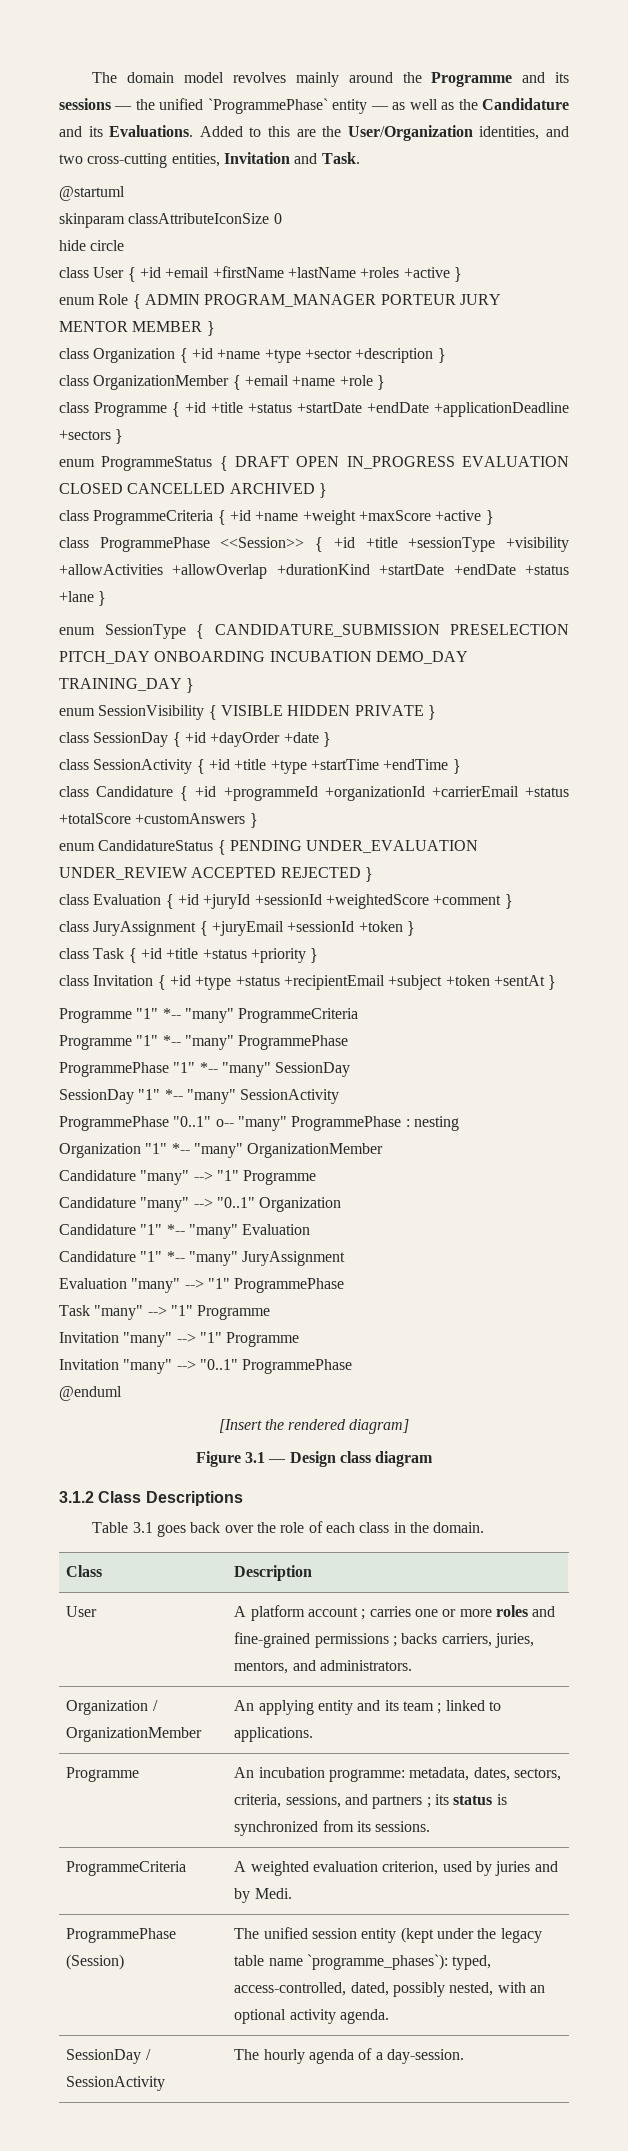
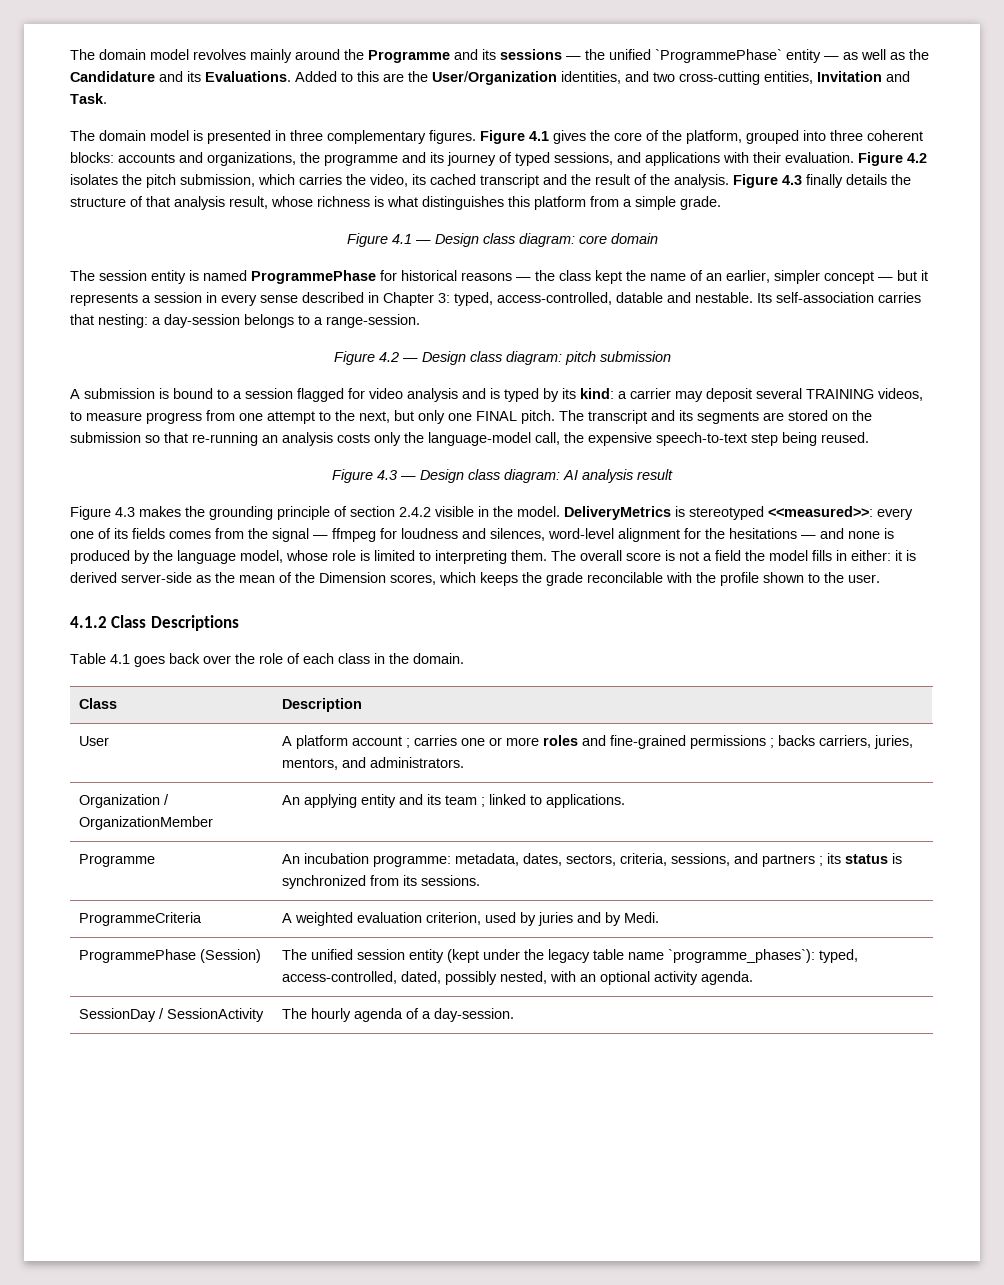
- @startuml
- skinparam classAttributeIconSize 0
- hide circle
- class User { +id +email +firstName +lastName +roles +active }
- enum Role { ADMIN PROGRAM_MANAGER PORTEUR JURY MENTOR MEMBER }
- class Organization { +id +name +type +sector +description }
- class OrganizationMember { +email +name +role }
- class Programme { +id +title +status +startDate +endDate +applicationDeadline +sectors }
- enum ProgrammeStatus { DRAFT OPEN IN_PROGRESS EVALUATION CLOSED CANCELLED ARCHIVED }
- class ProgrammeCriteria { +id +name +weight +maxScore +active }
- class ProgrammePhase <<Session>> { +id +title +sessionType +visibility +allowActivities +allowOverlap +durationKind +startDate +endDate +status +lane }
- enum SessionType { CANDIDATURE_SUBMISSION PRESELECTION PITCH_DAY ONBOARDING INCUBATION DEMO_DAY TRAINING_DAY }
- enum SessionVisibility { VISIBLE HIDDEN PRIVATE }
- class SessionDay { +id +dayOrder +date }
- class SessionActivity { +id +title +type +startTime +endTime }
- class Candidature { +id +programmeId +organizationId +carrierEmail +status +totalScore +customAnswers }
- enum CandidatureStatus { PENDING UNDER_EVALUATION UNDER_REVIEW ACCEPTED REJECTED }
- class Evaluation { +id +juryId +sessionId +weightedScore +comment }
- class JuryAssignment { +juryEmail +sessionId +token }
- class Task { +id +title +status +priority }
- class Invitation { +id +type +status +recipientEmail +subject +token +sentAt }
- Programme "1" *-- "many" ProgrammeCriteria
- Programme "1" *-- "many" ProgrammePhase
- ProgrammePhase "1" *-- "many" SessionDay
- SessionDay "1" *-- "many" SessionActivity
- ProgrammePhase "0..1" o-- "many" ProgrammePhase : nesting
- Organization "1" *-- "many" OrganizationMember
- Candidature "many" --> "1" Programme
- Candidature "many" --> "0..1" Organization
- Candidature "1" *-- "many" Evaluation
- Candidature "1" *-- "many" JuryAssignment
- Evaluation "many" --> "1" ProgrammePhase
- Task "many" --> "1" Programme
- Invitation "many" --> "1" Programme
- Invitation "many" --> "0..1" ProgrammePhase
- @enduml
- [Insert the rendered diagram]
- Figure 3.1 — Design class diagram
- 3.1.2 Class Descriptions
+ The domain model is presented in three complementary figures. Figure 4.1 gives the core of the platform, grouped into three coherent blocks: accounts and organizations, the programme and its journey of typed sessions, and applications with their evaluation. Figure 4.2 isolates the pitch submission, which carries the video, its cached transcript and the result of the analysis. Figure 4.3 finally details the structure of that analysis result, whose richness is what distinguishes this platform from a simple grade.
+ Figure 4.1 — Design class diagram: core domain
+ The session entity is named ProgrammePhase for historical reasons — the class kept the name of an earlier, simpler concept — but it represents a session in every sense described in Chapter 3: typed, access-controlled, datable and nestable. Its self-association carries that nesting: a day-session belongs to a range-session.
+ Figure 4.2 — Design class diagram: pitch submission
+ A submission is bound to a session flagged for video analysis and is typed by its kind: a carrier may deposit several TRAINING videos, to measure progress from one attempt to the next, but only one FINAL pitch. The transcript and its segments are stored on the submission so that re-running an analysis costs only the language-model call, the expensive speech-to-text step being reused.
+ Figure 4.3 — Design class diagram: AI analysis result
+ Figure 4.3 makes the grounding principle of section 2.4.2 visible in the model. DeliveryMetrics is stereotyped <<measured>>: every one of its fields comes from the signal — ffmpeg for loudness and silences, word-level alignment for the hesitations — and none is produced by the language model, whose role is limited to interpreting them. The overall score is not a field the model fills in either: it is derived server-side as the mean of the Dimension scores, which keeps the grade reconcilable with the profile shown to the user.
+ 4.1.2 Class Descriptions
- Table 3.1 goes back over the role of each class in the domain.
+ Table 4.1 goes back over the role of each class in the domain.

